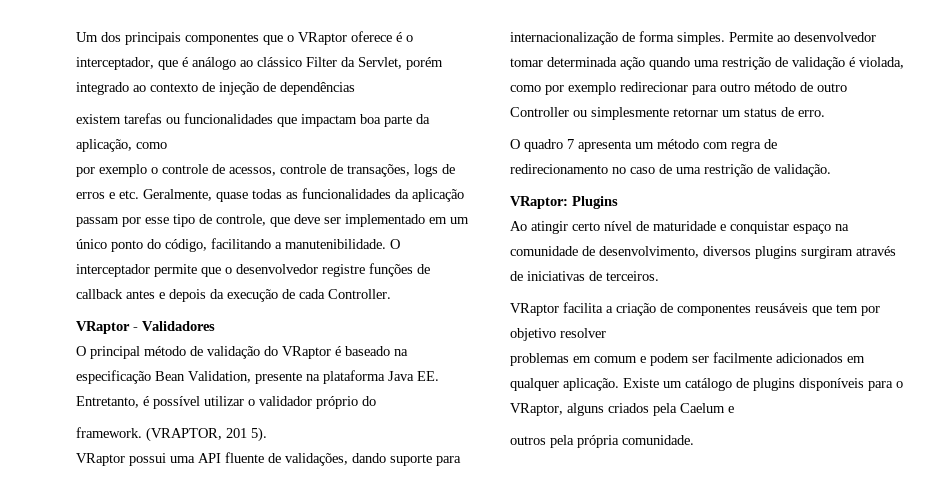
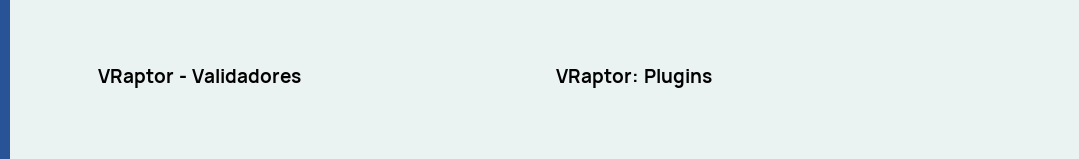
- Um dos principais componentes que o VRaptor oferece é o interceptador, que é análogo ao clássico Filter da Servlet, porém integrado ao contexto de injeção de dependências
- existem tarefas ou funcionalidades que impactam boa parte da aplicação, como
- por exemplo o controle de acessos, controle de transações, logs de erros e etc. Geralmente, quase todas as funcionalidades da aplicação passam por esse tipo de controle, que deve ser implementado em um único ponto do código, facilitando a manutenibilidade. O interceptador permite que o desenvolvedor registre funções de callback antes e depois da execução de cada Controller.
  VRaptor - Validadores
- O principal método de validação do VRaptor é baseado na especificação Bean Validation, presente na plataforma Java EE. Entretanto, é possível utilizar o validador próprio do
- framework. (VRAPTOR, 201 5).
- VRaptor possui uma API fluente de validações, dando suporte para internacionalização de forma simples. Permite ao desenvolvedor tomar determinada ação quando uma restrição de validação é violada, como por exemplo redirecionar para outro método de outro Controller ou simplesmente retornar um status de erro.
- O quadro 7 apresenta um método com regra de
- redirecionamento no caso de uma restrição de validação.
  VRaptor: Plugins
- Ao atingir certo nível de maturidade e conquistar espaço na comunidade de desenvolvimento, diversos plugins surgiram através de iniciativas de terceiros.
- VRaptor facilita a criação de componentes reusáveis que tem por objetivo resolver
- problemas em comum e podem ser facilmente adicionados em qualquer aplicação. Existe um catálogo de plugins disponíveis para o VRaptor, alguns criados pela Caelum e
- outros pela própria comunidade.

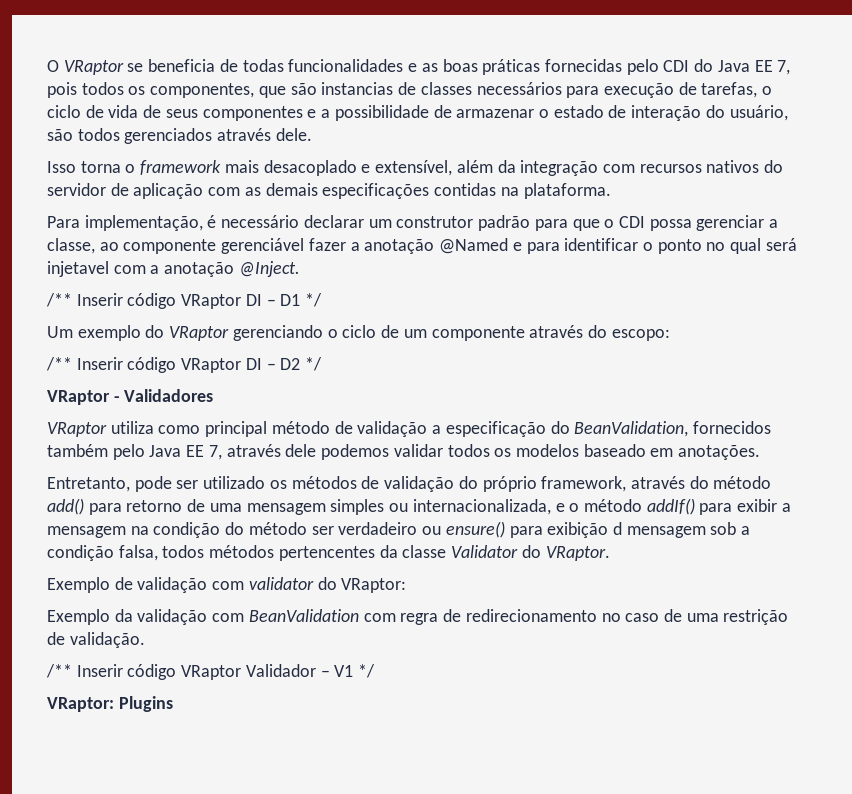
+ O VRaptor se beneficia de todas funcionalidades e as boas práticas fornecidas pelo CDI do Java EE 7, pois todos os componentes, que são instancias de classes necessários para execução de tarefas, o ciclo de vida de seus componentes e a possibilidade de armazenar o estado de interação do usuário, são todos gerenciados através dele.
+ Isso torna o framework mais desacoplado e extensível, além da integração com recursos nativos do servidor de aplicação com as demais especificações contidas na plataforma.
+ Para implementação, é necessário declarar um construtor padrão para que o CDI possa gerenciar a classe, ao componente gerenciável fazer a anotação @Named e para identificar o ponto no qual será injetavel com a anotação @Inject.
+ /** Inserir código VRaptor DI – D1 */
+ Um exemplo do VRaptor gerenciando o ciclo de um componente através do escopo:
+ /** Inserir código VRaptor DI – D2 */
  VRaptor - Validadores
+ VRaptor utiliza como principal método de validação a especificação do BeanValidation, fornecidos também pelo Java EE 7, através dele podemos validar todos os modelos baseado em anotações.
+ Entretanto, pode ser utilizado os métodos de validação do próprio framework, através do método add() para retorno de uma mensagem simples ou internacionalizada, e o método addIf() para exibir a mensagem na condição do método ser verdadeiro ou ensure() para exibição d mensagem sob a condição falsa, todos métodos pertencentes da classe Validator do VRaptor.
+ Exemplo de validação com validator do VRaptor:
+ Exemplo da validação com BeanValidation com regra de redirecionamento no caso de uma restrição de validação.
+ /** Inserir código VRaptor Validador – V1 */

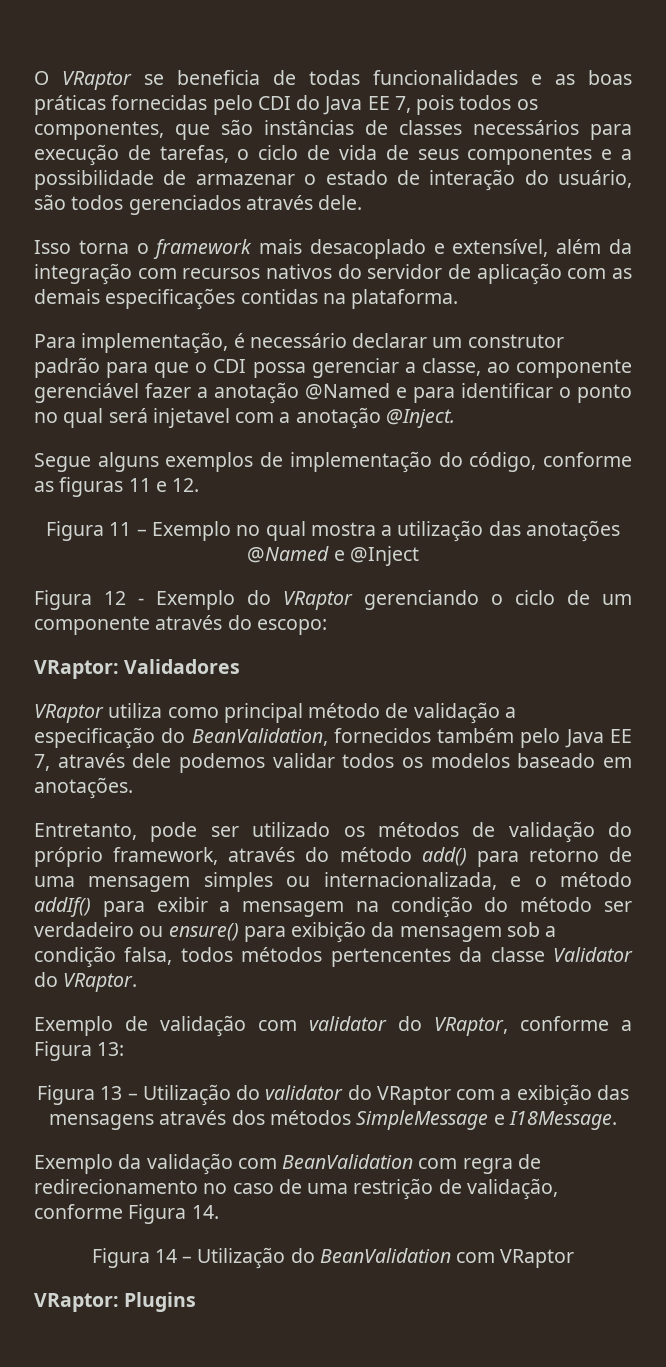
- O VRaptor se beneficia de todas funcionalidades e as boas práticas fornecidas pelo CDI do Java EE 7, pois todos os componentes, que são instancias de classes necessários para execução de tarefas, o ciclo de vida de seus componentes e a possibilidade de armazenar o estado de interação do usuário, são todos gerenciados através dele.
+ O VRaptor se beneficia de todas funcionalidades e as boas práticas fornecidas pelo CDI do Java EE 7, pois todos os componentes, que são instâncias de classes necessários para execução de tarefas, o ciclo de vida de seus componentes e a possibilidade de armazenar o estado de interação do usuário, são todos gerenciados através dele.
- /** Inserir código VRaptor DI – D1 */
- Um exemplo do VRaptor gerenciando o ciclo de um componente através do escopo:
+ Segue alguns exemplos de implementação do código, conforme as figuras 11 e 12.
+ Figura 11 – Exemplo no qual mostra a utilização das anotações @Named e @Inject
+ Figura 12 - Exemplo do VRaptor gerenciando o ciclo de um componente através do escopo:
- /** Inserir código VRaptor DI – D2 */
- VRaptor - Validadores
+ VRaptor: Validadores
- Entretanto, pode ser utilizado os métodos de validação do próprio framework, através do método add() para retorno de uma mensagem simples ou internacionalizada, e o método addIf() para exibir a mensagem na condição do método ser verdadeiro ou ensure() para exibição d mensagem sob a condição falsa, todos métodos pertencentes da classe Validator do VRaptor.
+ Entretanto, pode ser utilizado os métodos de validação do próprio framework, através do método add() para retorno de uma mensagem simples ou internacionalizada, e o método addIf() para exibir a mensagem na condição do método ser verdadeiro ou ensure() para exibição da mensagem sob a condição falsa, todos métodos pertencentes da classe Validator do VRaptor.
- Exemplo de validação com validator do VRaptor:
+ Exemplo de validação com validator do VRaptor, conforme a Figura 13:
+ Figura 13 – Utilização do validator do VRaptor com a exibição das mensagens através dos métodos SimpleMessage e I18Message.
- Exemplo da validação com BeanValidation com regra de redirecionamento no caso de uma restrição de validação.
- /** Inserir código VRaptor Validador – V1 */
+ Exemplo da validação com BeanValidation com regra de redirecionamento no caso de uma restrição de validação, conforme Figura 14.
+ Figura 14 – Utilização do BeanValidation com VRaptor

